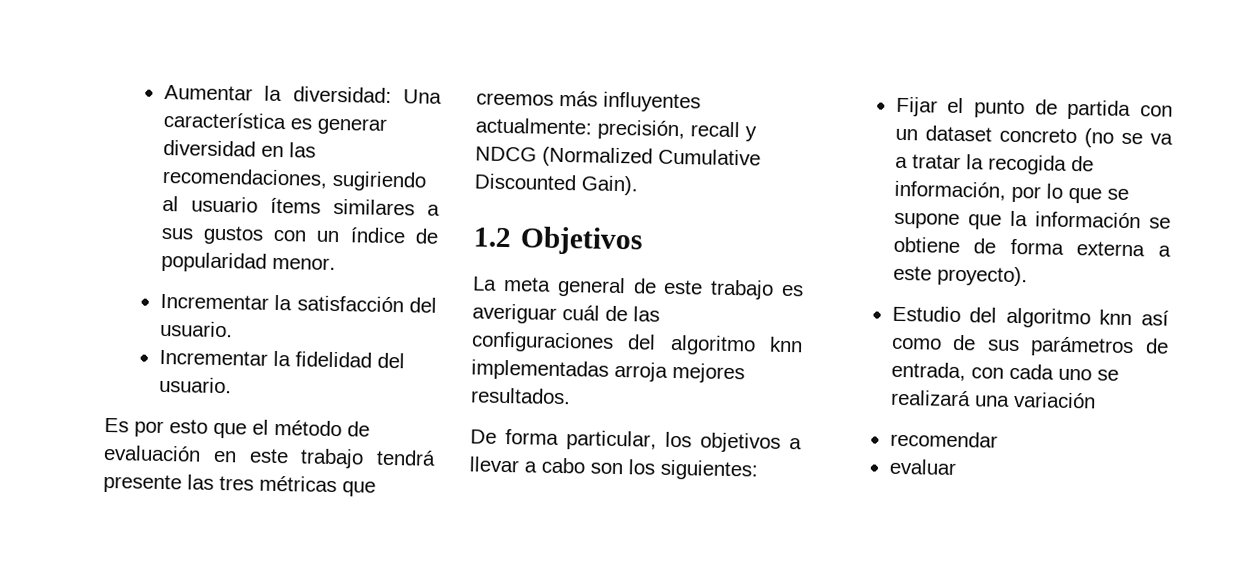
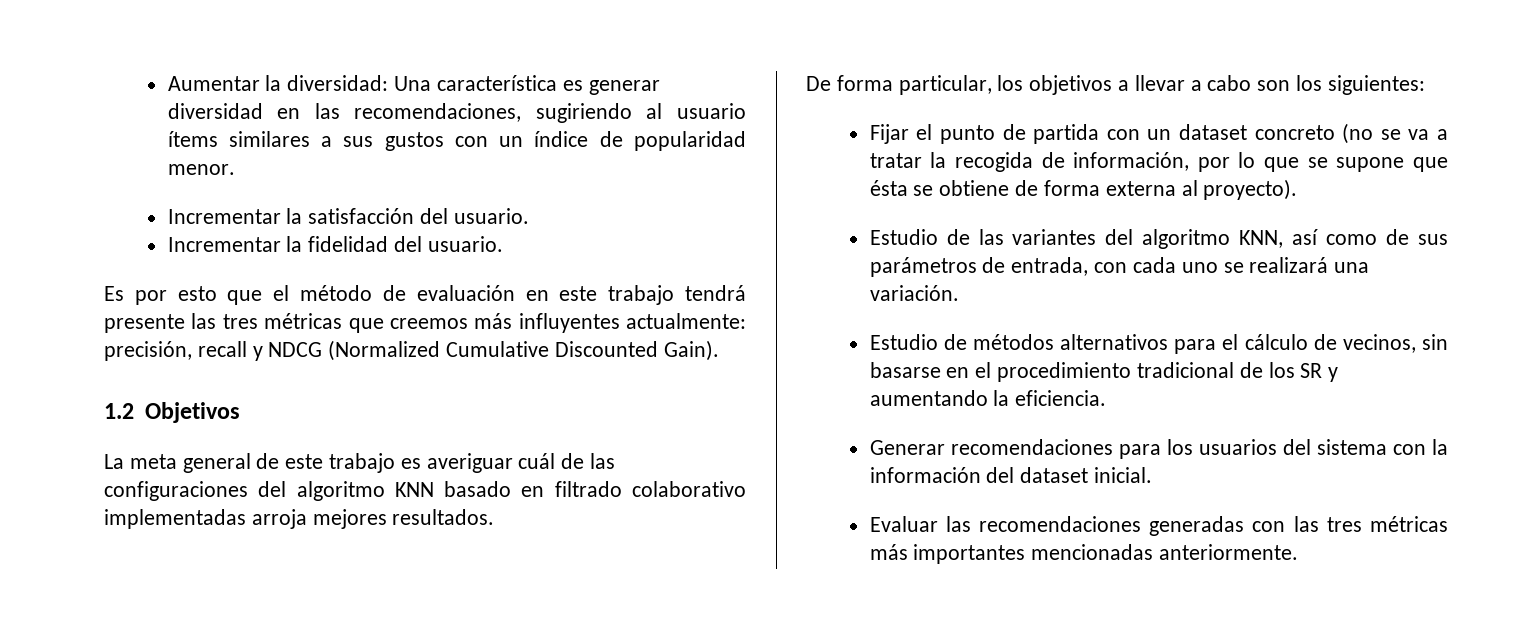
- La meta general de este trabajo es averiguar cuál de las configuraciones del algoritmo knn implementadas arroja mejores resultados.
+ La meta general de este trabajo es averiguar cuál de las configuraciones del algoritmo KNN basado en filtrado colaborativo implementadas arroja mejores resultados.
- Fijar el punto de partida con un dataset concreto (no se va a tratar la recogida de información, por lo que se supone que la información se obtiene de forma externa a este proyecto).
+ Fijar el punto de partida con un dataset concreto (no se va a tratar la recogida de información, por lo que se supone que ésta se obtiene de forma externa al proyecto).
- Estudio del algoritmo knn así como de sus parámetros de entrada, con cada uno se realizará una variación
- recomendar
- evaluar
+ Estudio de las variantes del algoritmo KNN, así como de sus parámetros de entrada, con cada uno se realizará una variación.
+ Estudio de métodos alternativos para el cálculo de vecinos, sin basarse en el procedimiento tradicional de los SR y aumentando la eficiencia.
+ Generar recomendaciones para los usuarios del sistema con la información del dataset inicial.
+ Evaluar las recomendaciones generadas con las tres métricas más importantes mencionadas anteriormente.

